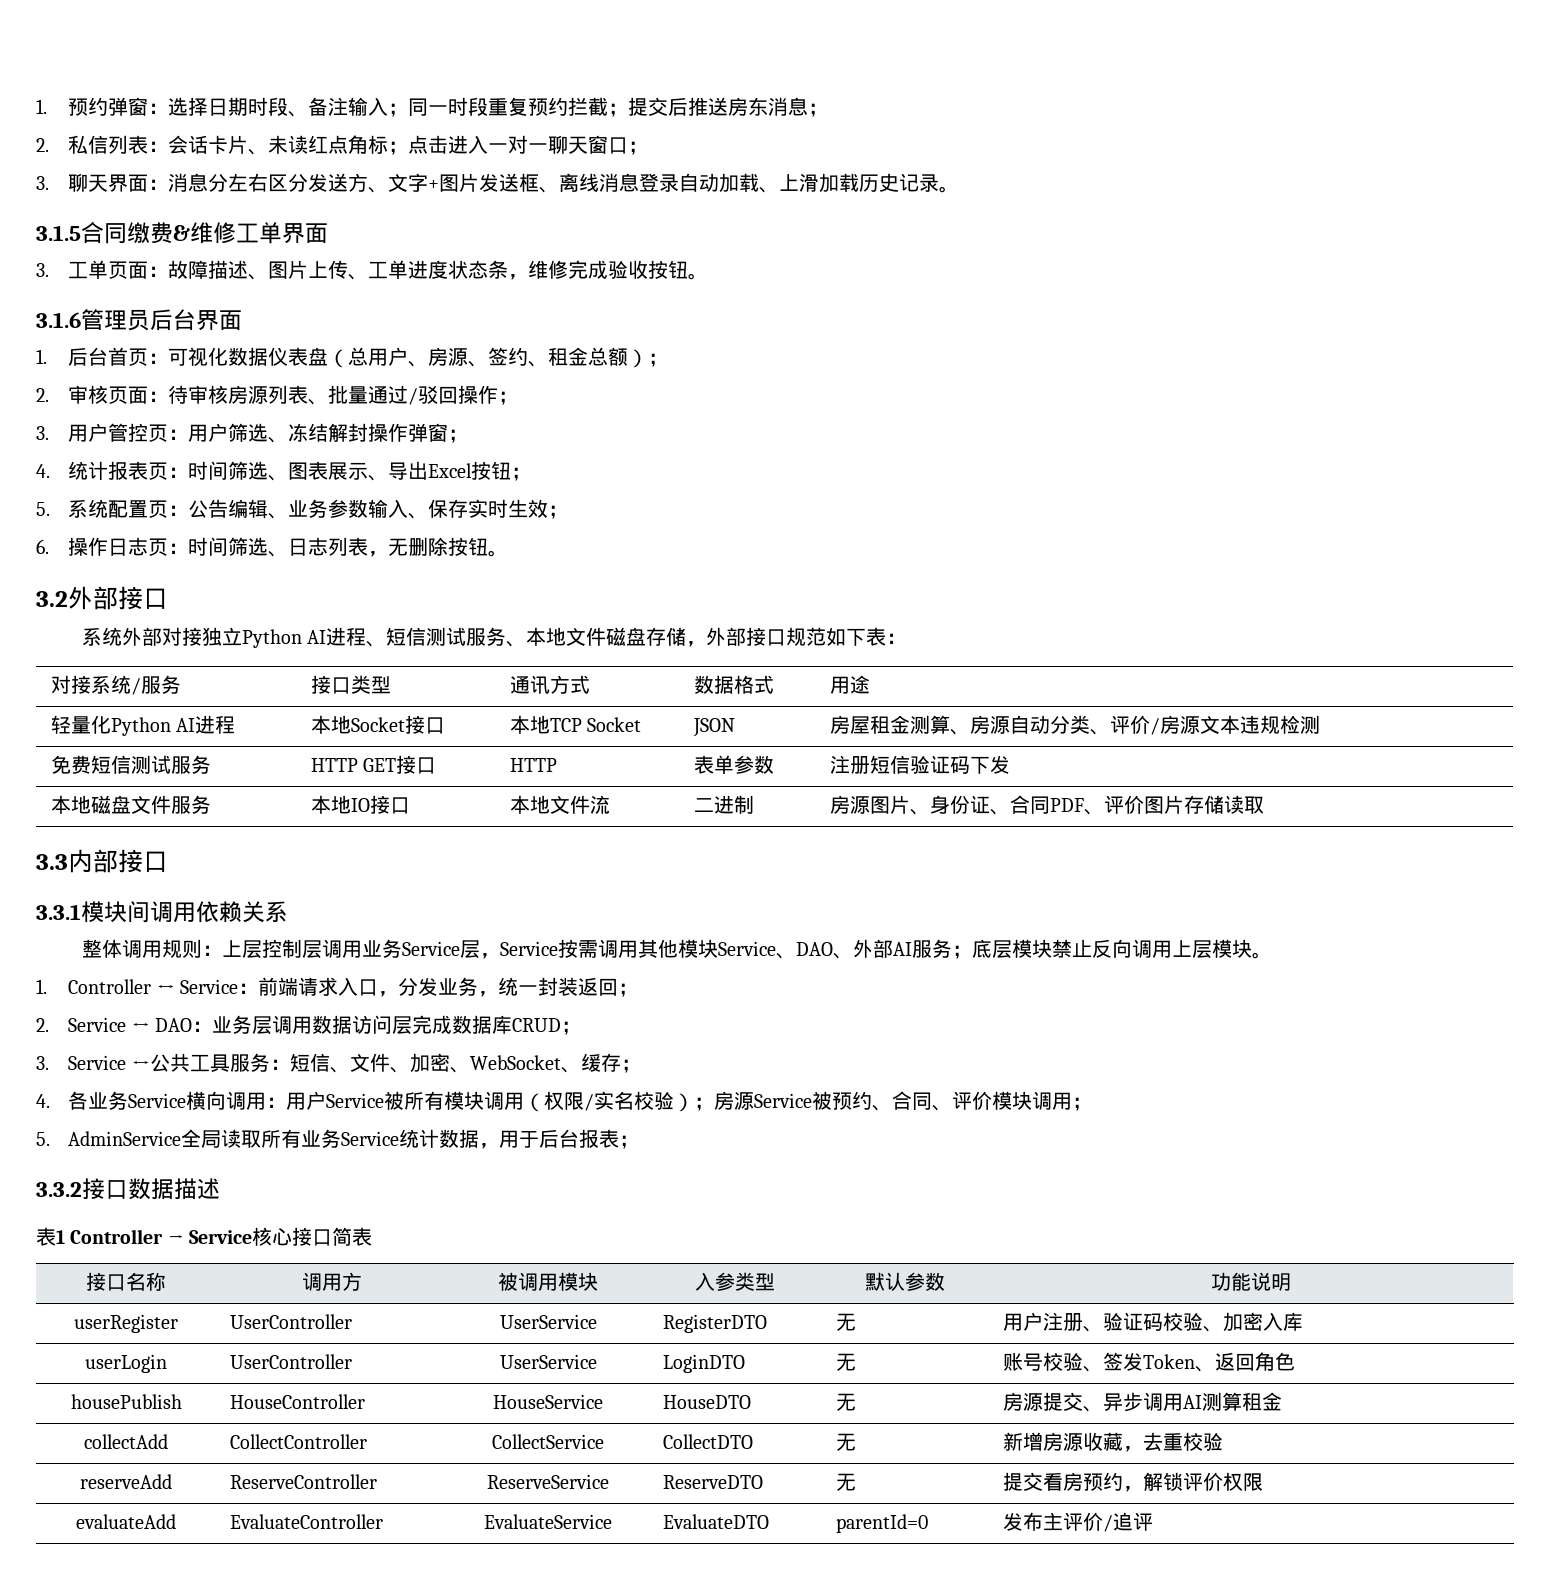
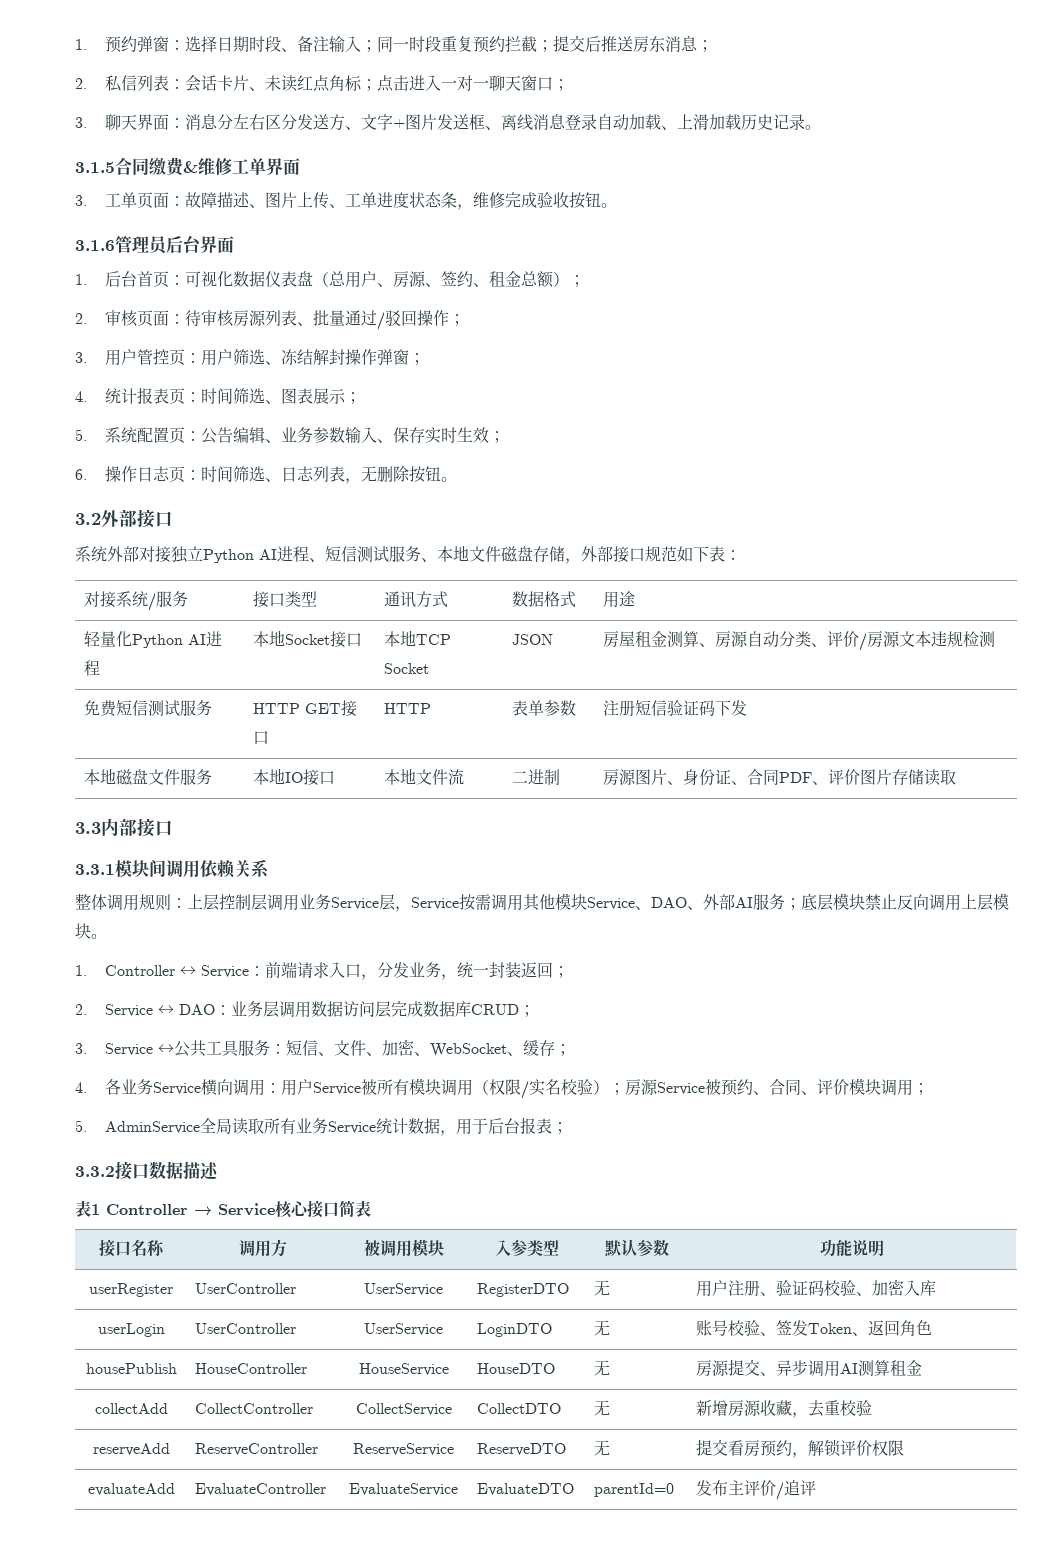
- 4.统计报表页：时间筛选、图表展示、导出Excel按钮；
+ 4.统计报表页：时间筛选、图表展示；

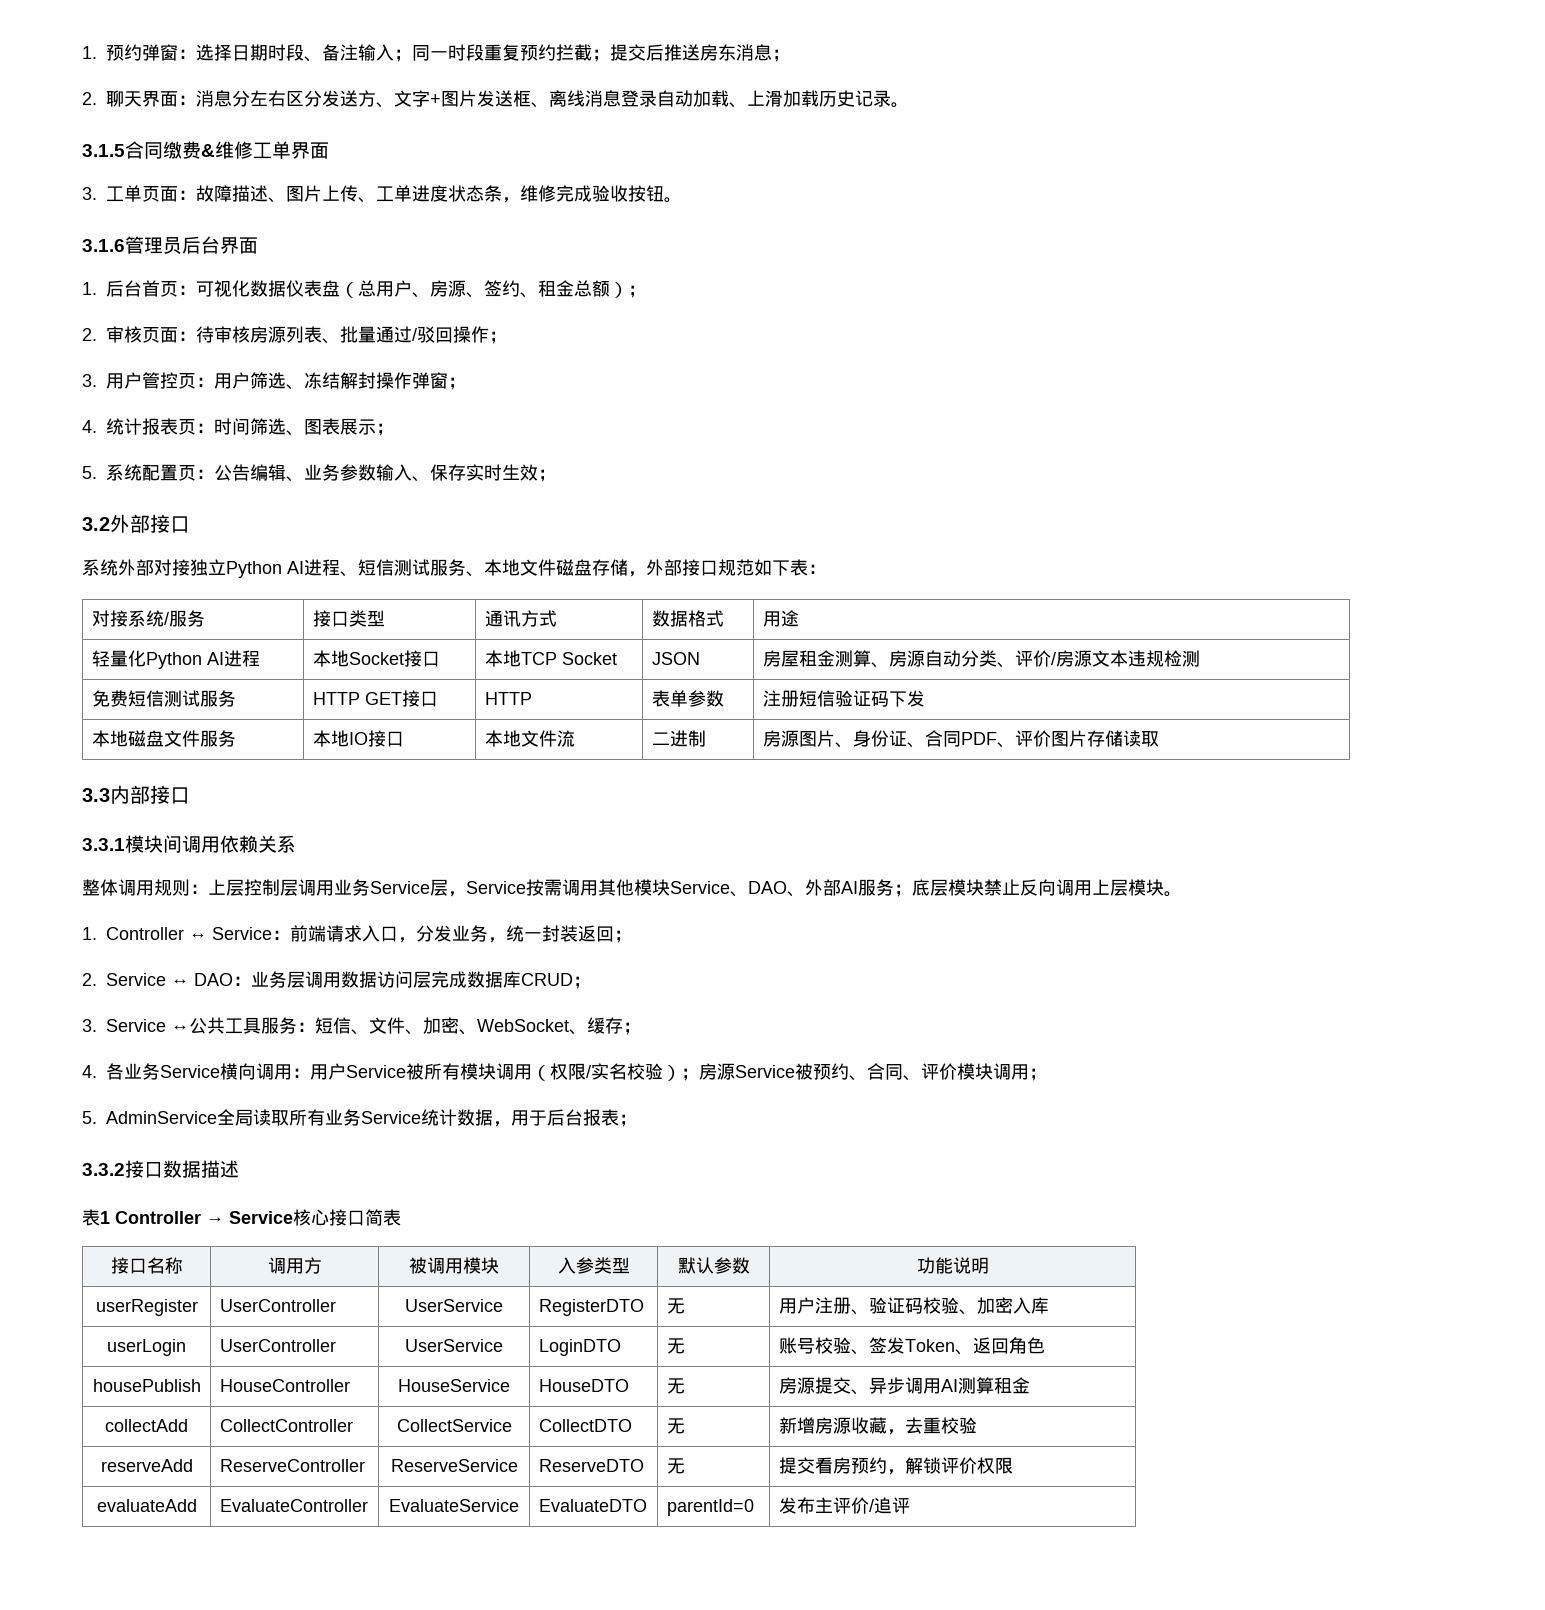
- 2.私信列表：会话卡片、未读红点角标；点击进入一对一聊天窗口；
- 3.聊天界面：消息分左右区分发送方、文字+图片发送框、离线消息登录自动加载、上滑加载历史记录。
+ 2.聊天界面：消息分左右区分发送方、文字+图片发送框、离线消息登录自动加载、上滑加载历史记录。
- 6.操作日志页：时间筛选、日志列表，无删除按钮。

